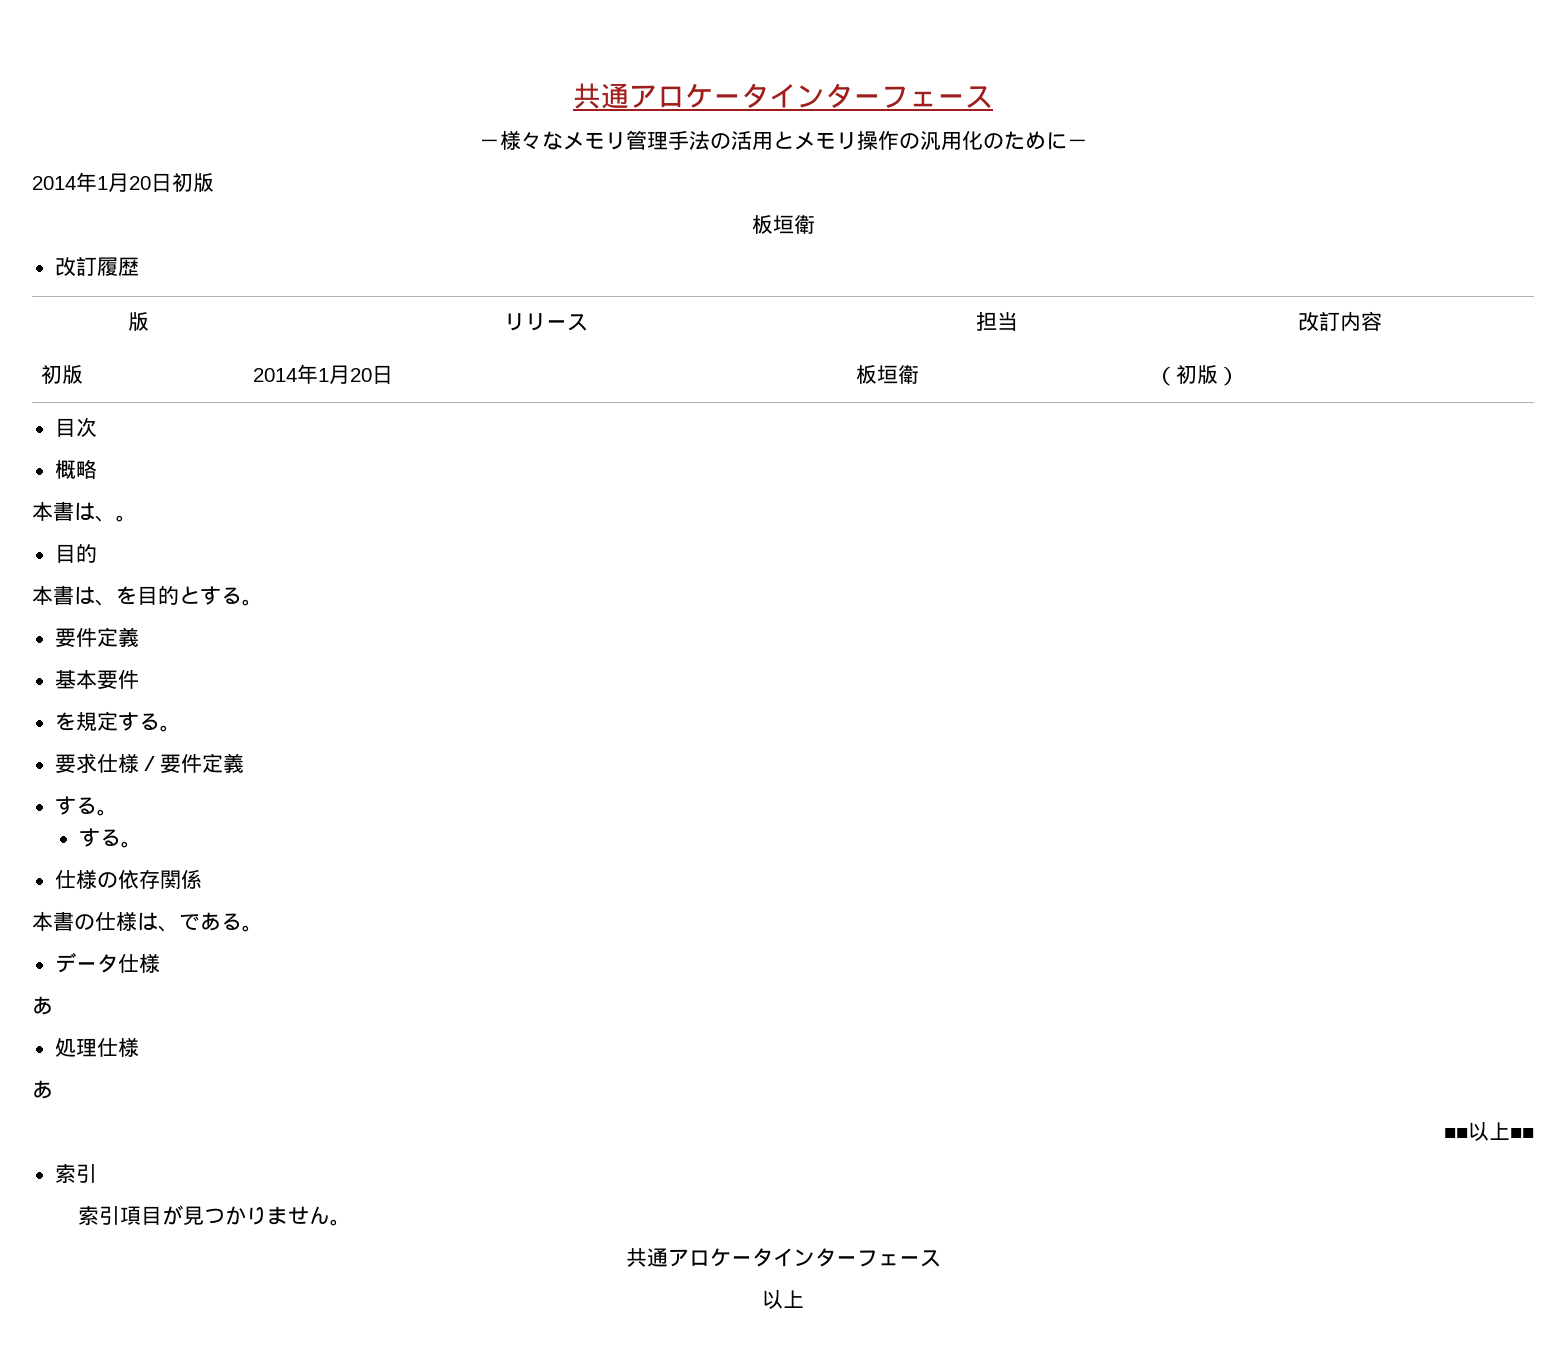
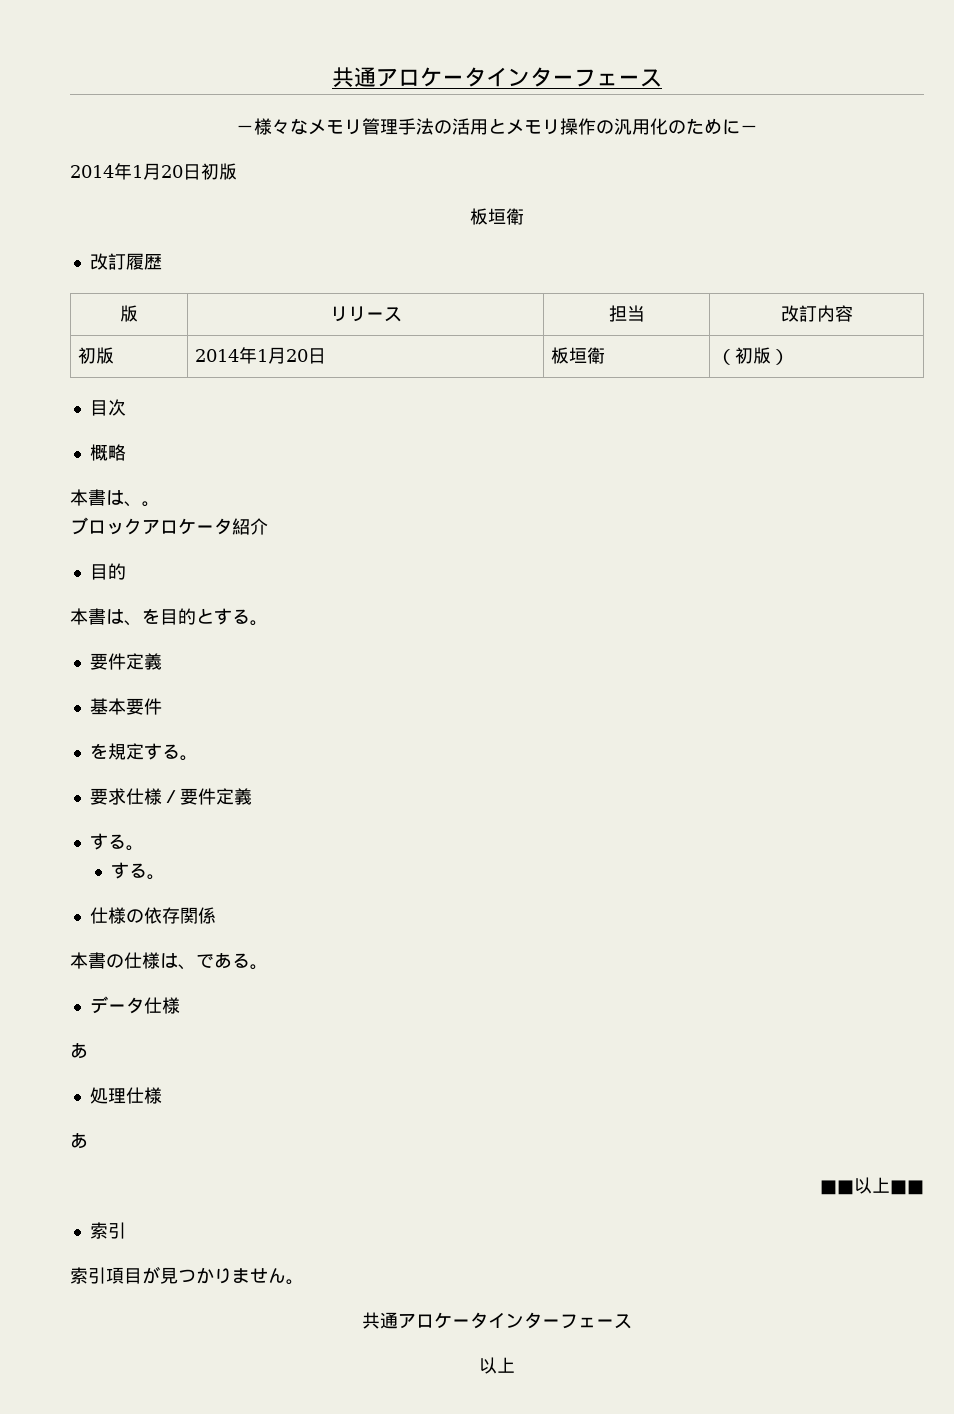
+ ブロックアロケータ紹介

